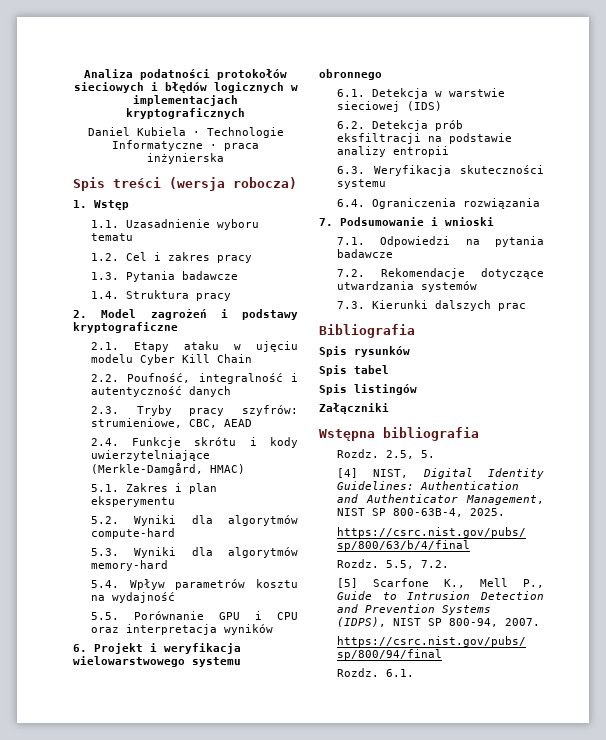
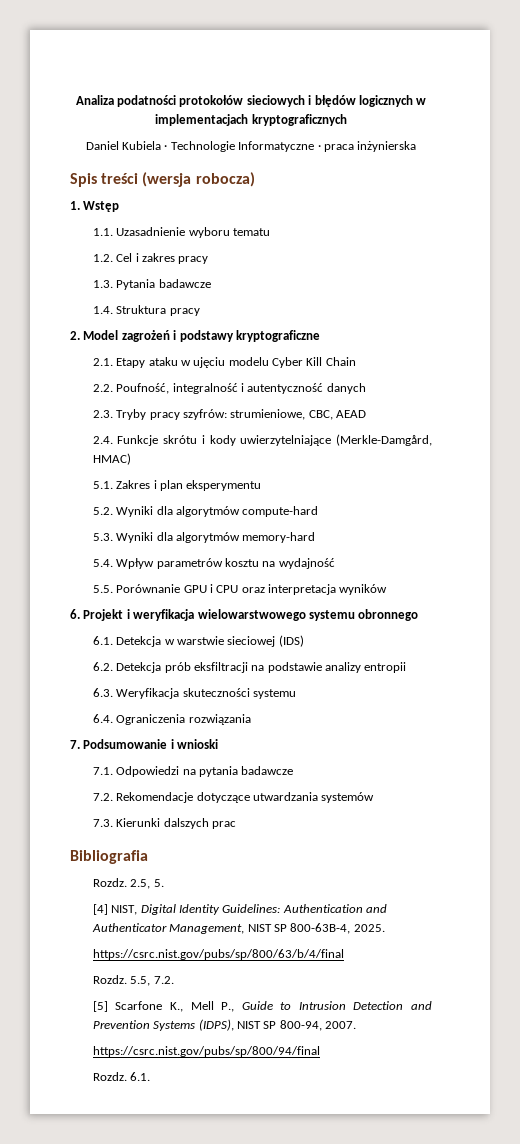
- Spis rysunków
- Spis tabel
- Spis listingów
- Załączniki
- Wstępna bibliografia

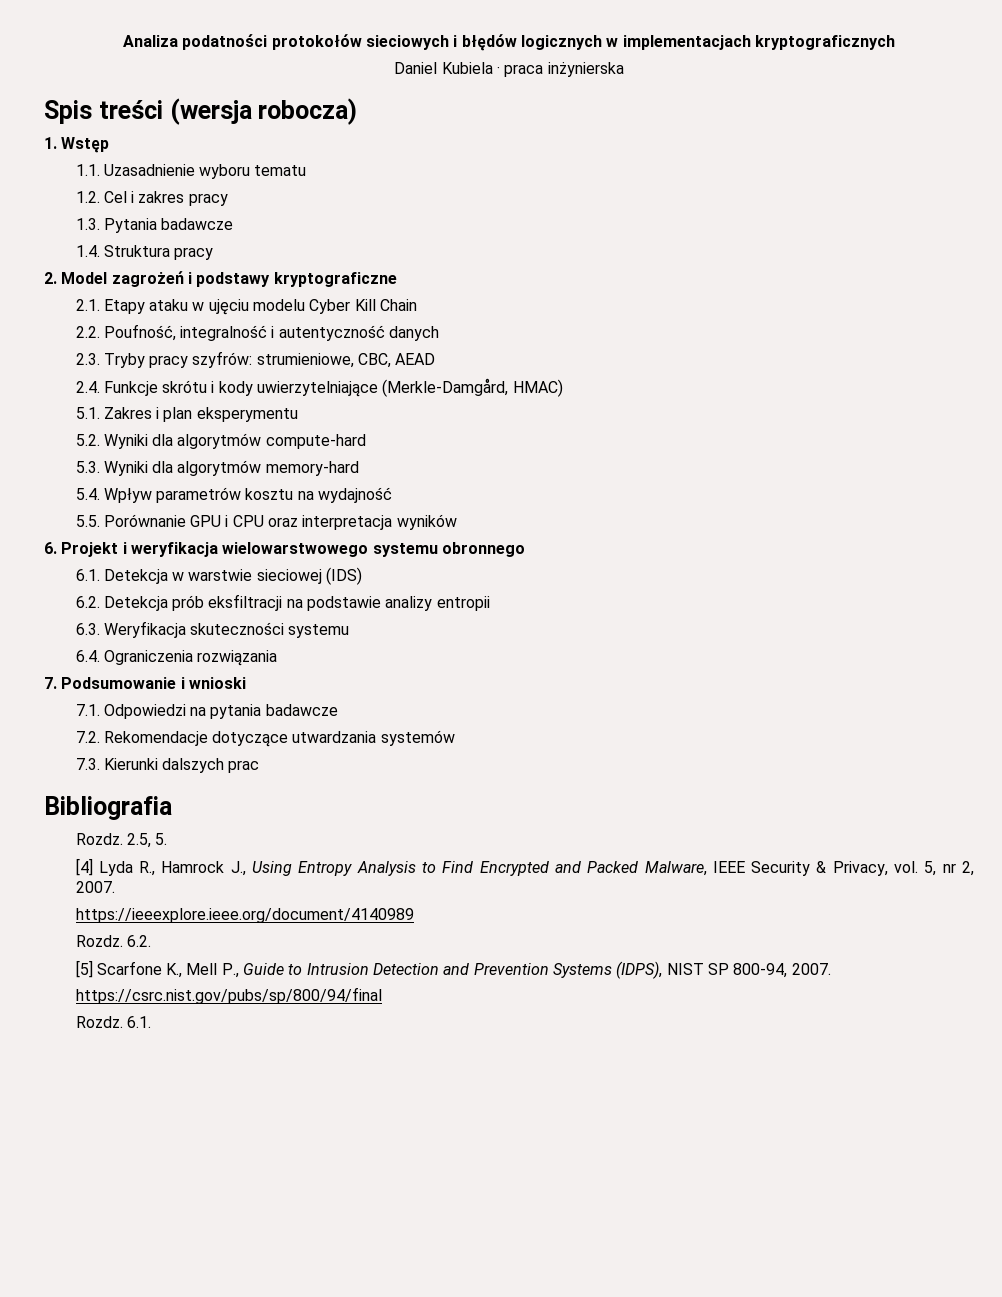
- Daniel Kubiela · Technologie Informatyczne · praca inżynierska
+ Daniel Kubiela · praca inżynierska
- [4] NIST, Digital Identity Guidelines: Authentication and Authenticator Management, NIST SP 800-63B-4, 2025.
- https://csrc.nist.gov/pubs/sp/800/63/b/4/final
- Rozdz. 5.5, 7.2.
+ [4] Lyda R., Hamrock J., Using Entropy Analysis to Find Encrypted and Packed Malware, IEEE Security & Privacy, vol. 5, nr 2, 2007.
+ https://ieeexplore.ieee.org/document/4140989
+ Rozdz. 6.2.

